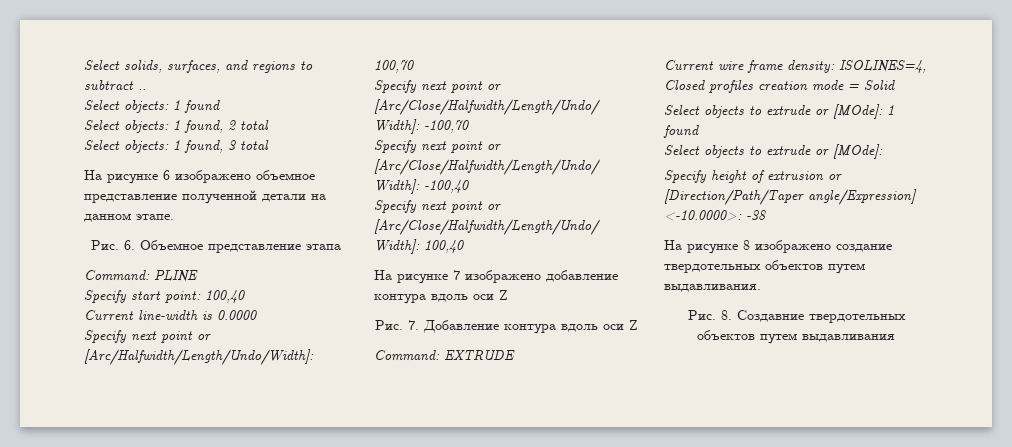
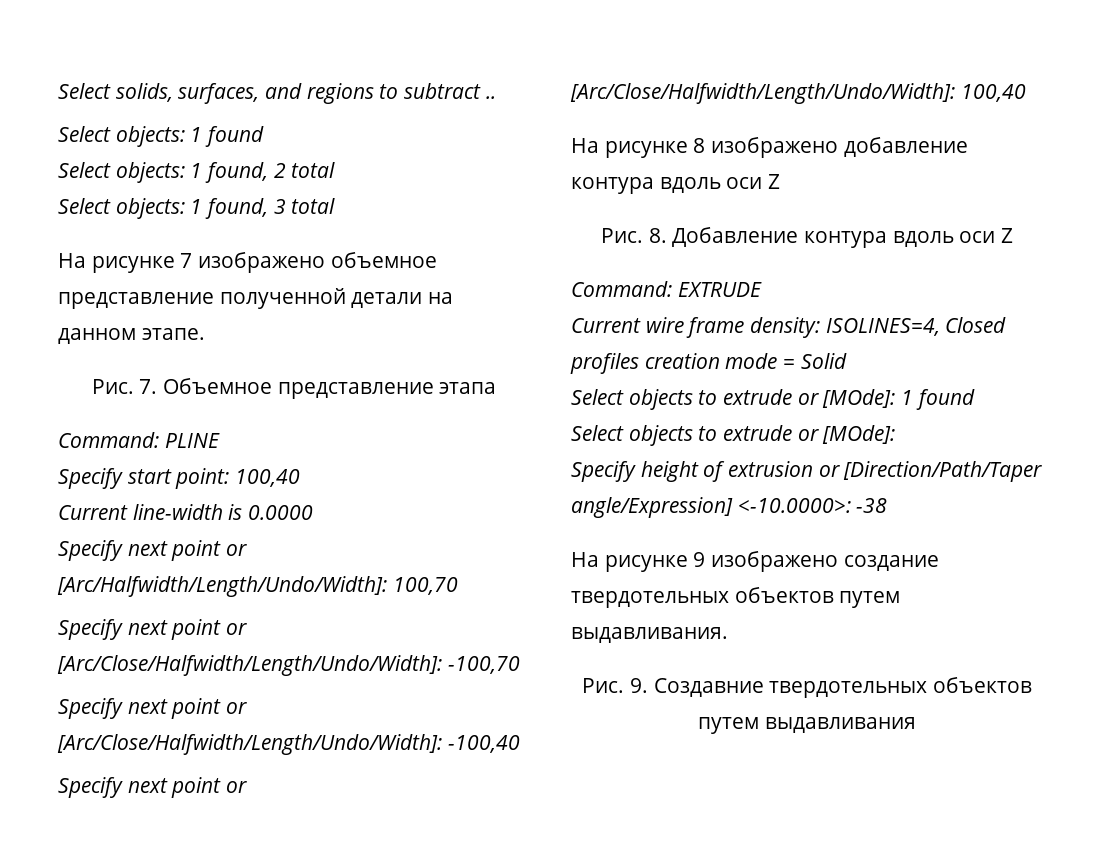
- На рисунке 6 изображено объемное представление полученной детали на данном этапе.
+ На рисунке 7 изображено объемное представление полученной детали на данном этапе.
- Рис. 6. Объемное представление этапа
+ Рис. 7. Объемное представление этапа
- На рисунке 7 изображено добавление контура вдоль оси Z
+ На рисунке 8 изображено добавление контура вдоль оси Z
- Рис. 7. Добавление контура вдоль оси Z
+ Рис. 8. Добавление контура вдоль оси Z
- На рисунке 8 изображено создание твердотельных объектов путем выдавливания.
+ На рисунке 9 изображено создание твердотельных объектов путем выдавливания.
- Рис. 8. Создавние твердотельных объектов путем выдавливания
+ Рис. 9. Создавние твердотельных объектов путем выдавливания

